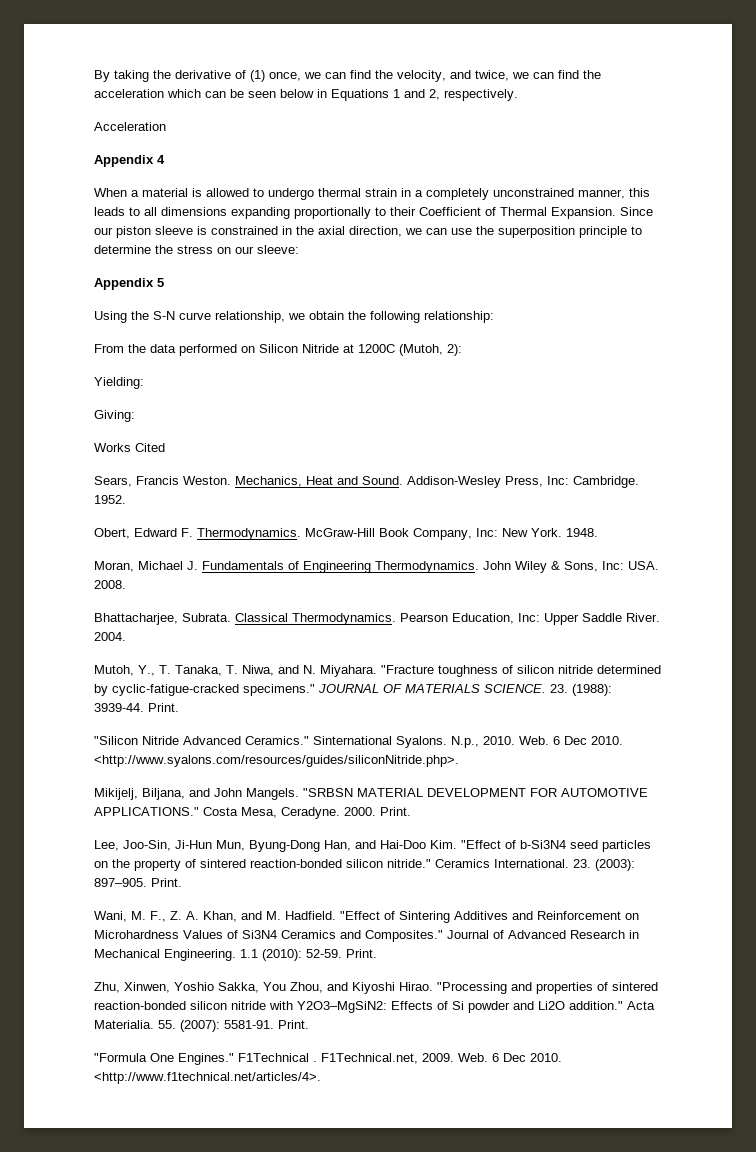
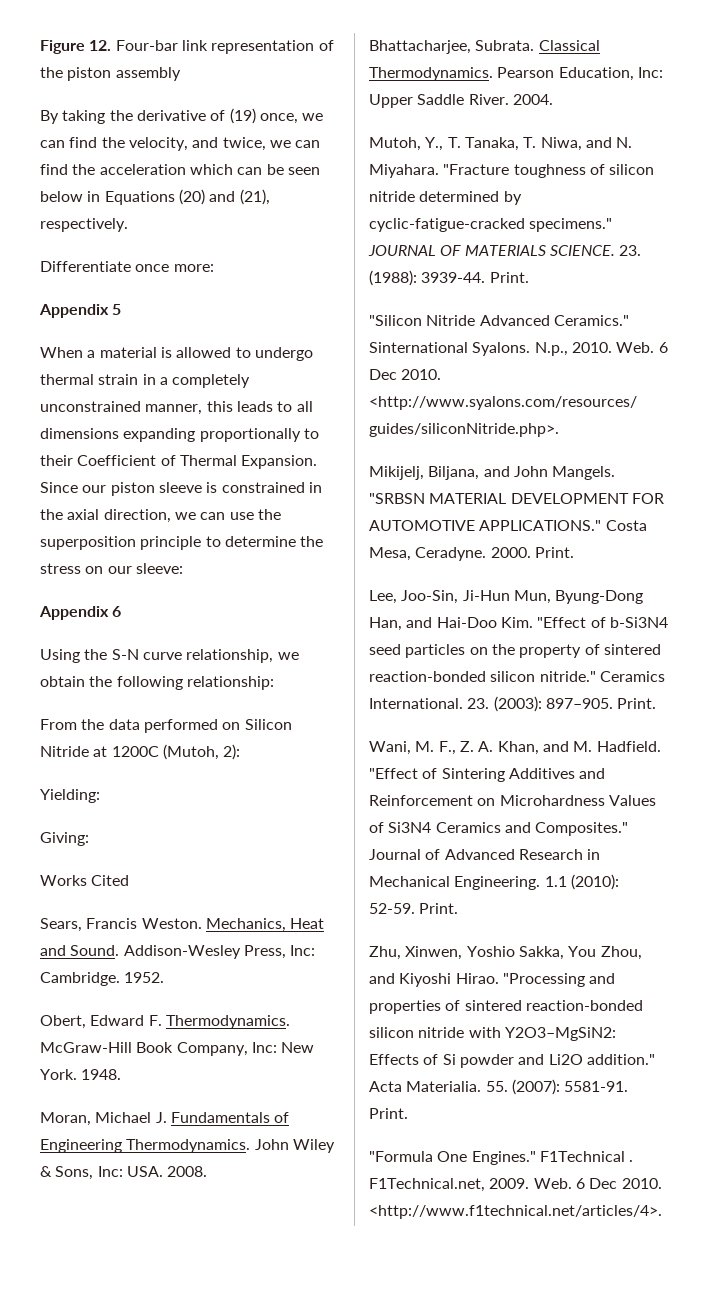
+ Figure 12. Four-bar link representation of the piston assembly
- By taking the derivative of (1) once, we can find the velocity, and twice, we can find the acceleration which can be seen below in Equations 1 and 2, respectively.
- Acceleration
- Appendix 4
+ By taking the derivative of (19) once, we can find the velocity, and twice, we can find the acceleration which can be seen below in Equations (20) and (21), respectively.
+ Differentiate once more:
+ Appendix 5
- Appendix 5
+ Appendix 6

